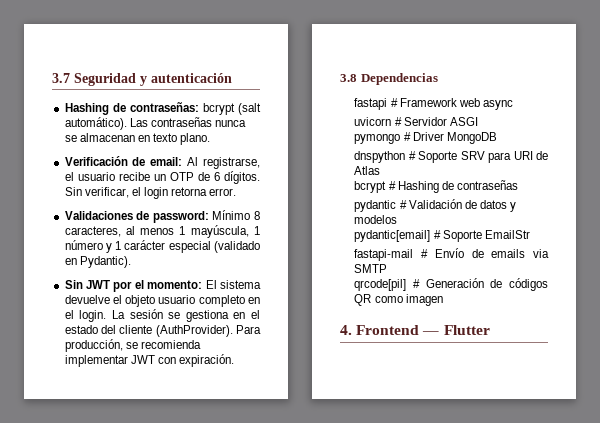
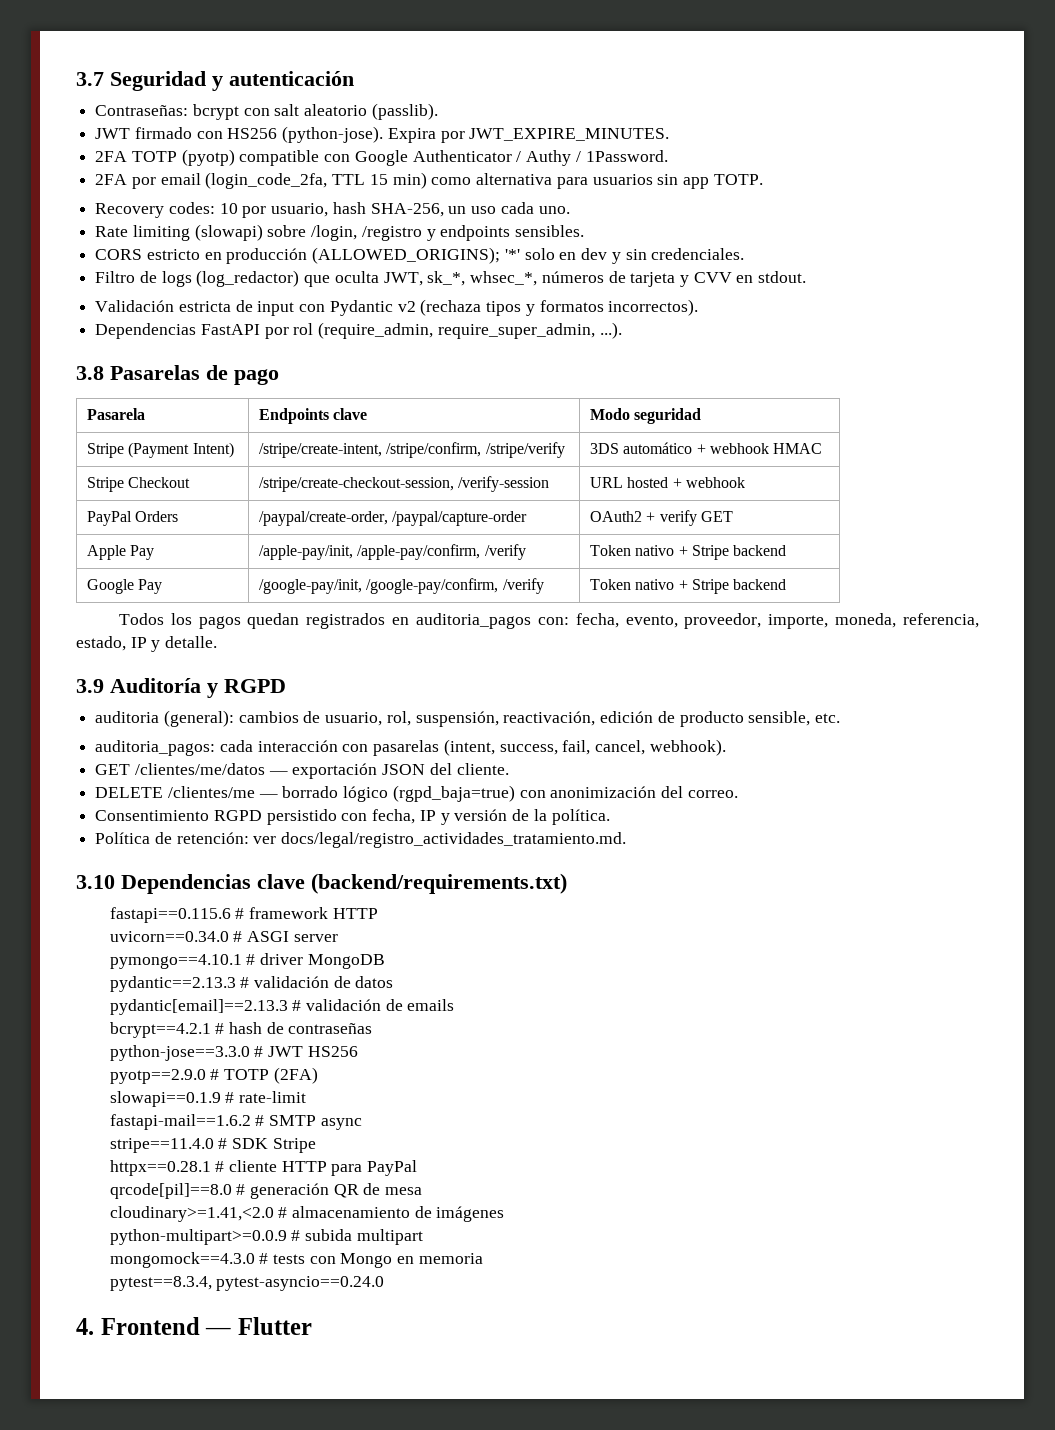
- Hashing de contraseñas: bcrypt (salt automático). Las contraseñas nunca se almacenan en texto plano.
- Verificación de email: Al registrarse, el usuario recibe un OTP de 6 dígitos. Sin verificar, el login retorna error.
- Validaciones de password: Mínimo 8 caracteres, al menos 1 mayúscula, 1 número y 1 carácter especial (validado en Pydantic).
- Sin JWT por el momento: El sistema devuelve el objeto usuario completo en el login. La sesión se gestiona en el estado del cliente (AuthProvider). Para producción, se recomienda implementar JWT con expiración.
- 3.8 Dependencias
- fastapi # Framework web async
- uvicorn # Servidor ASGI
- pymongo # Driver MongoDB
- dnspython # Soporte SRV para URI de Atlas
- bcrypt # Hashing de contraseñas
- pydantic # Validación de datos y modelos
- pydantic[email] # Soporte EmailStr
- fastapi-mail # Envío de emails via SMTP
- qrcode[pil] # Generación de códigos QR como imagen
+ Contraseñas: bcrypt con salt aleatorio (passlib).
+ JWT firmado con HS256 (python-jose). Expira por JWT_EXPIRE_MINUTES.
+ 2FA TOTP (pyotp) compatible con Google Authenticator / Authy / 1Password.
+ 2FA por email (login_code_2fa, TTL 15 min) como alternativa para usuarios sin app TOTP.
+ Recovery codes: 10 por usuario, hash SHA-256, un uso cada uno.
+ Rate limiting (slowapi) sobre /login, /registro y endpoints sensibles.
+ CORS estricto en producción (ALLOWED_ORIGINS); '*' solo en dev y sin credenciales.
+ Filtro de logs (log_redactor) que oculta JWT, sk_*, whsec_*, números de tarjeta y CVV en stdout.
+ Validación estricta de input con Pydantic v2 (rechaza tipos y formatos incorrectos).
+ Dependencias FastAPI por rol (require_admin, require_super_admin, ...).
+ 3.8 Pasarelas de pago
+ Pasarela | Endpoints clave | Modo seguridad
+ Stripe (Payment Intent) | /stripe/create-intent, /stripe/confirm, /stripe/verify | 3DS automático + webhook HMAC
+ Stripe Checkout | /stripe/create-checkout-session, /verify-session | URL hosted + webhook
+ PayPal Orders | /paypal/create-order, /paypal/capture-order | OAuth2 + verify GET
+ Apple Pay | /apple-pay/init, /apple-pay/confirm, /verify | Token nativo + Stripe backend
+ Google Pay | /google-pay/init, /google-pay/confirm, /verify | Token nativo + Stripe backend
+ Todos los pagos quedan registrados en auditoria_pagos con: fecha, evento, proveedor, importe, moneda, referencia, estado, IP y detalle.
+ 3.9 Auditoría y RGPD
+ auditoria (general): cambios de usuario, rol, suspensión, reactivación, edición de producto sensible, etc.
+ auditoria_pagos: cada interacción con pasarelas (intent, success, fail, cancel, webhook).
+ GET /clientes/me/datos — exportación JSON del cliente.
+ DELETE /clientes/me — borrado lógico (rgpd_baja=true) con anonimización del correo.
+ Consentimiento RGPD persistido con fecha, IP y versión de la política.
+ Política de retención: ver docs/legal/registro_actividades_tratamiento.md.
+ 3.10 Dependencias clave (backend/requirements.txt)
+ fastapi==0.115.6 # framework HTTP
+ uvicorn==0.34.0 # ASGI server
+ pymongo==4.10.1 # driver MongoDB
+ pydantic==2.13.3 # validación de datos
+ pydantic[email]==2.13.3 # validación de emails
+ bcrypt==4.2.1 # hash de contraseñas
+ python-jose==3.3.0 # JWT HS256
+ pyotp==2.9.0 # TOTP (2FA)
+ slowapi==0.1.9 # rate-limit
+ fastapi-mail==1.6.2 # SMTP async
+ stripe==11.4.0 # SDK Stripe
+ httpx==0.28.1 # cliente HTTP para PayPal
+ qrcode[pil]==8.0 # generación QR de mesa
+ cloudinary>=1.41,<2.0 # almacenamiento de imágenes
+ python-multipart>=0.0.9 # subida multipart
+ mongomock==4.3.0 # tests con Mongo en memoria
+ pytest==8.3.4, pytest-asyncio==0.24.0

